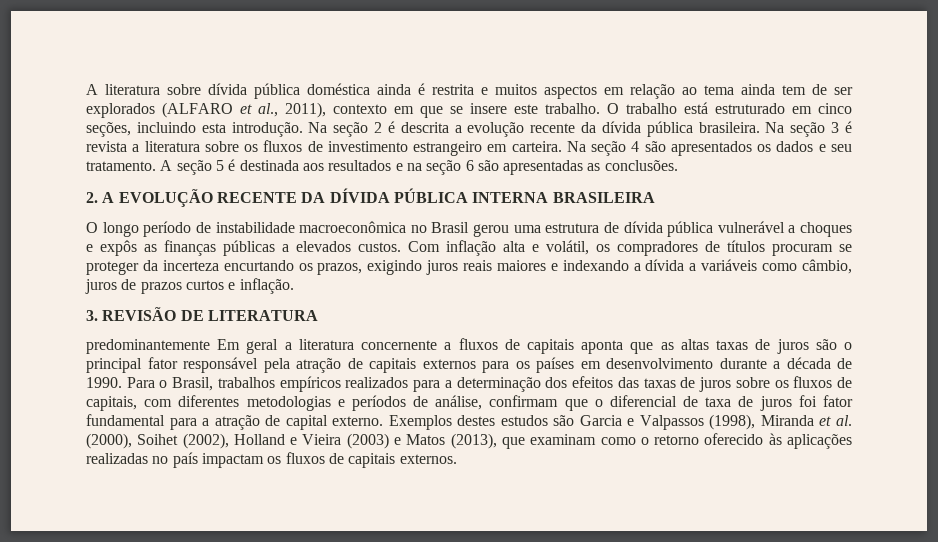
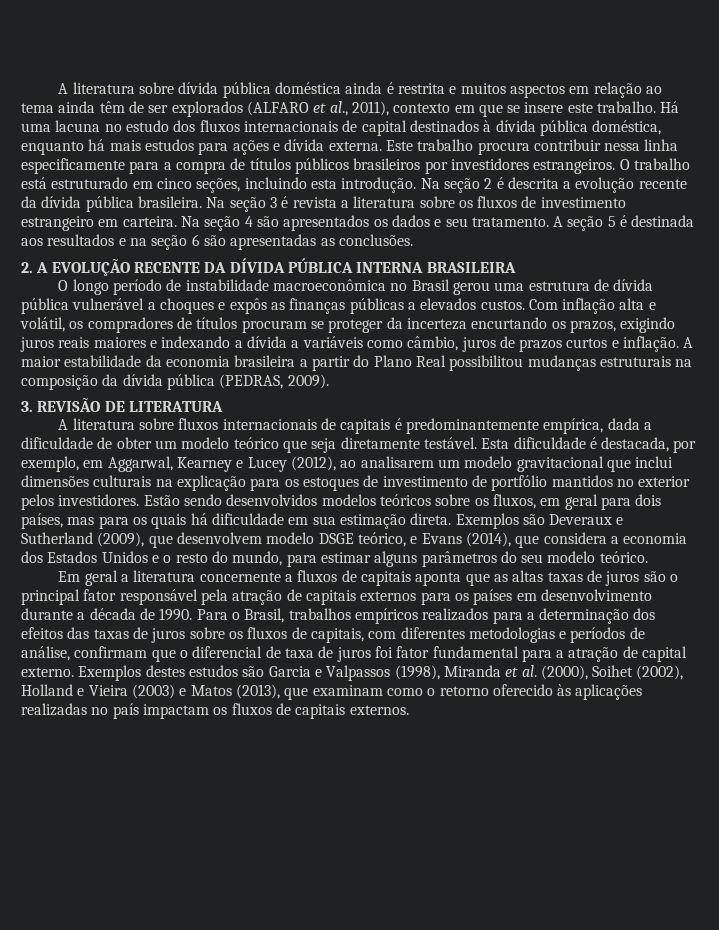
- A literatura sobre dívida pública doméstica ainda é restrita e muitos aspectos em relação ao tema ainda tem de ser explorados (ALFARO et al., 2011), contexto em que se insere este trabalho.
+ A literatura sobre dívida pública doméstica ainda é restrita e muitos aspectos em relação ao tema ainda têm de ser explorados (ALFARO et al., 2011), contexto em que se insere este trabalho.
+ Há uma lacuna no estudo dos fluxos internacionais de capital destinados à dívida pública doméstica, enquanto há mais estudos para ações e dívida externa. Este trabalho procura contribuir nessa linha especificamente para a compra de títulos públicos brasileiros por investidores estrangeiros.
- Com inflação alta e volátil, os compradores de títulos procuram se proteger da incerteza encurtando os prazos, exigindo juros reais maiores e indexando a dívida a variáveis como câmbio, juros de prazos curtos e inflação.
+ Com inflação alta e volátil, os compradores de títulos procuram se proteger da incerteza encurtando os prazos, exigindo juros reais maiores e indexando a dívida a variáveis como câmbio, juros de prazos curtos e inflação. A maior estabilidade da economia brasileira a partir do Plano Real possibilitou mudanças estruturais na composição da dívida pública (PEDRAS, 2009).
  3. REVISÃO DE LITERATURA
- predominantemente Em geral a literatura concernente a fluxos de capitais aponta que as altas taxas de juros são o principal fator responsável pela atração de capitais externos para os países em desenvolvimento durante a década de 1990.
+ A literatura sobre fluxos internacionais de capitais é predominantemente empírica, dada a dificuldade de obter um modelo teórico que seja diretamente testável. Esta dificuldade é destacada, por exemplo, em Aggarwal, Kearney e Lucey (2012), ao analisarem um modelo gravitacional que inclui dimensões culturais na explicação para os estoques de investimento de portfólio mantidos no exterior pelos investidores. Estão sendo desenvolvidos modelos teóricos sobre os fluxos, em geral para dois países, mas para os quais há dificuldade em sua estimação direta. Exemplos são Deveraux e Sutherland (2009), que desenvolvem modelo DSGE teórico, e Evans (2014), que considera a economia dos Estados Unidos e o resto do mundo, para estimar alguns parâmetros do seu modelo teórico.
+ Em geral a literatura concernente a fluxos de capitais aponta que as altas taxas de juros são o principal fator responsável pela atração de capitais externos para os países em desenvolvimento durante a década de 1990.

